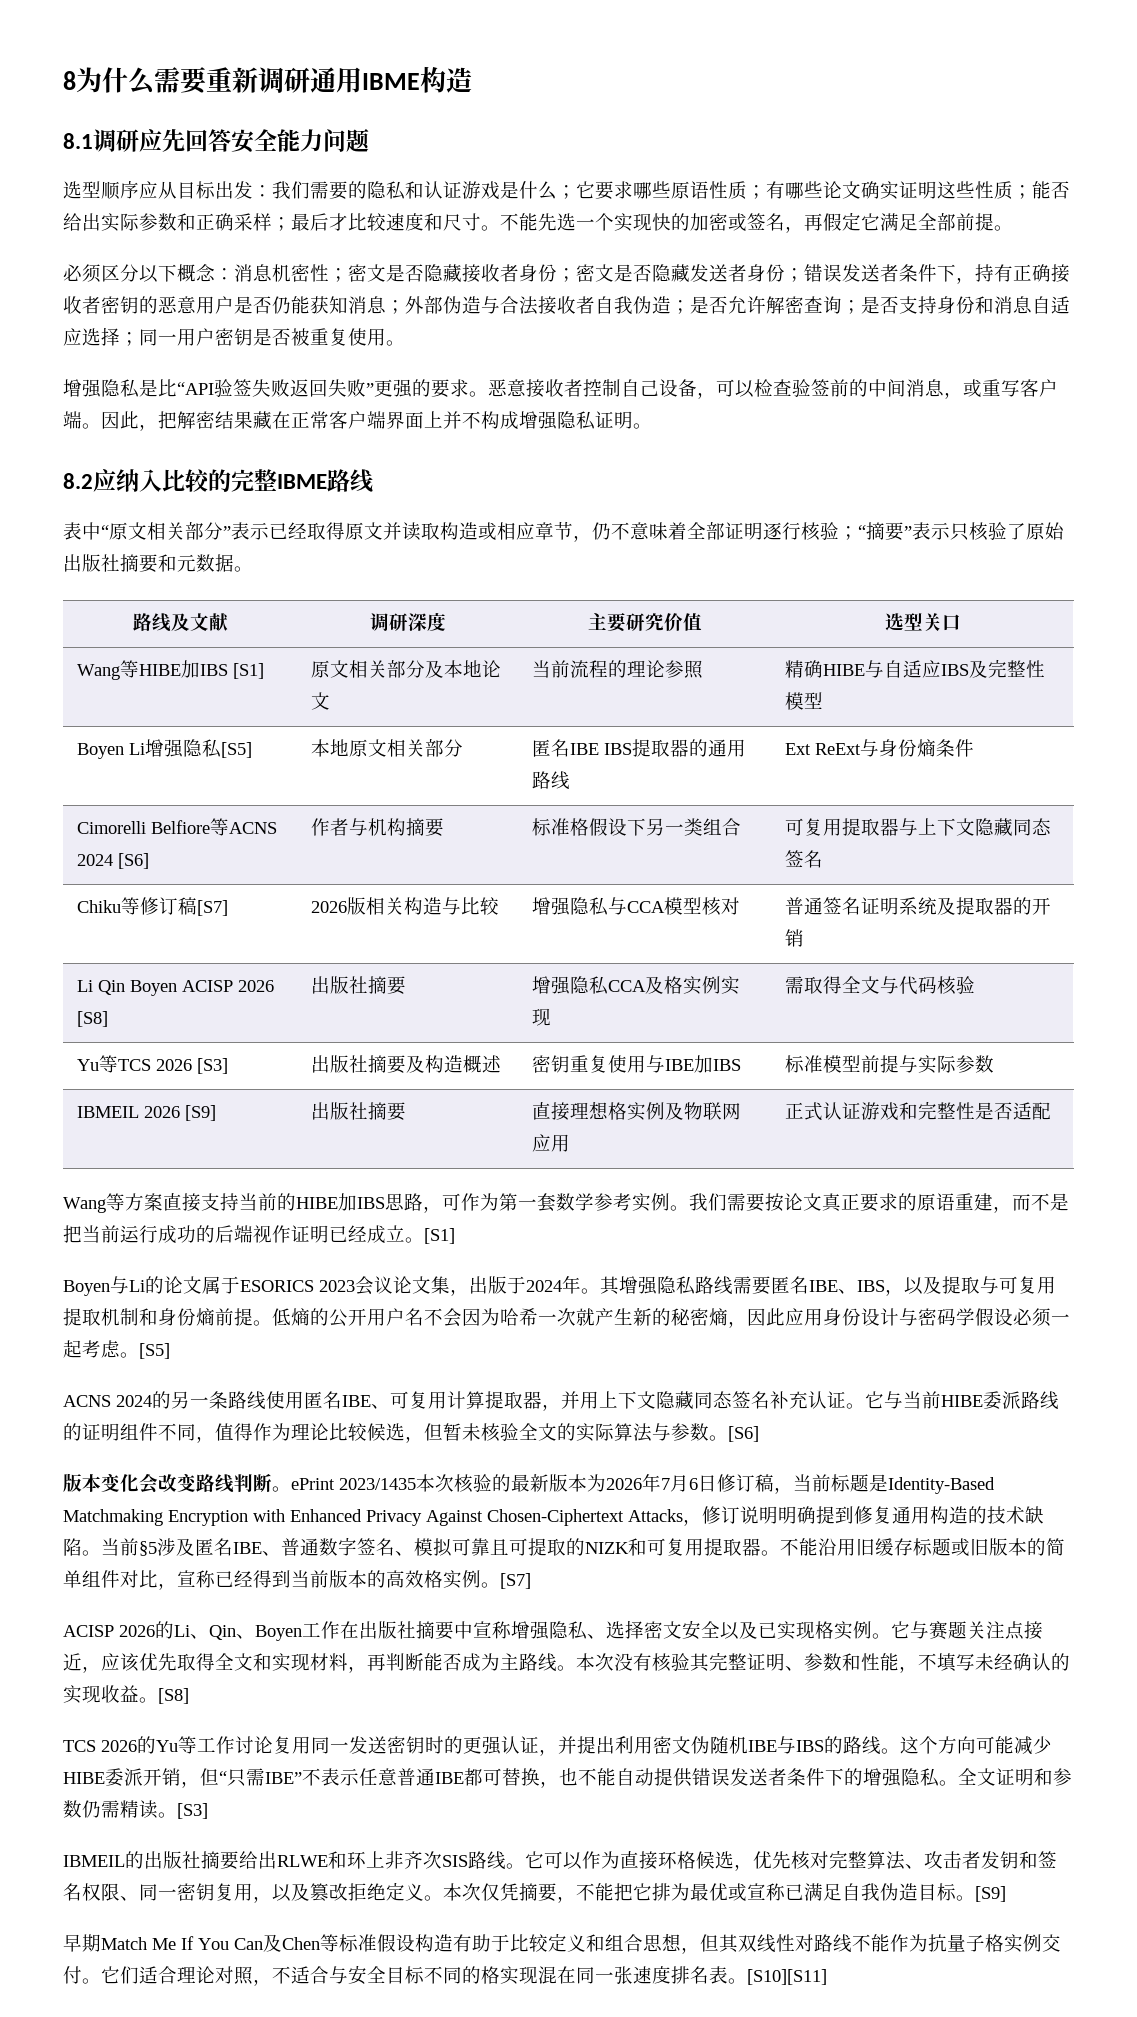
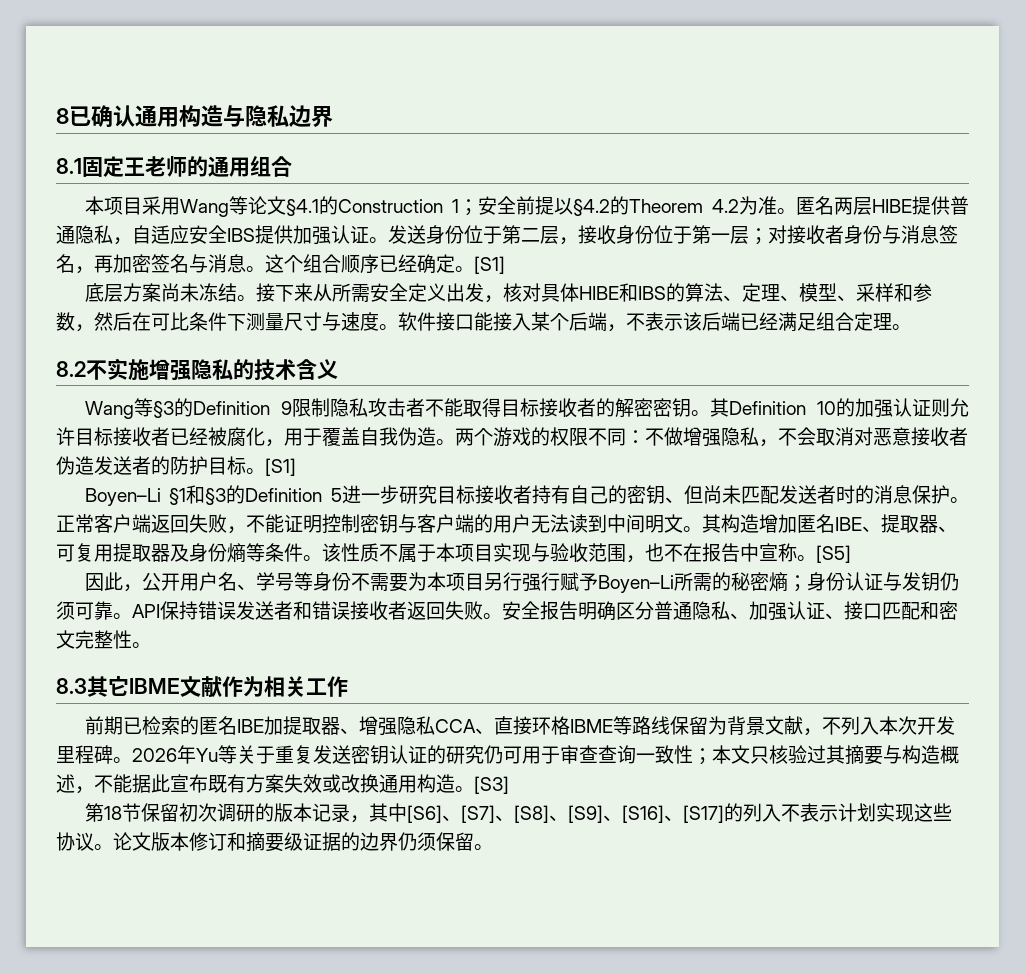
- 8为什么需要重新调研通用IBME构造
+ 8已确认通用构造与隐私边界
- 8.1调研应先回答安全能力问题
- 选型顺序应从目标出发：我们需要的隐私和认证游戏是什么；它要求哪些原语性质；有哪些论文确实证明这些性质；能否给出实际参数和正确采样；最后才比较速度和尺寸。不能先选一个实现快的加密或签名，再假定它满足全部前提。
- 必须区分以下概念：消息机密性；密文是否隐藏接收者身份；密文是否隐藏发送者身份；错误发送者条件下，持有正确接收者密钥的恶意用户是否仍能获知消息；外部伪造与合法接收者自我伪造；是否允许解密查询；是否支持身份和消息自适应选择；同一用户密钥是否被重复使用。
- 增强隐私是比“API验签失败返回失败”更强的要求。恶意接收者控制自己设备，可以检查验签前的中间消息，或重写客户端。因此，把解密结果藏在正常客户端界面上并不构成增强隐私证明。
- 8.2应纳入比较的完整IBME路线
- 表中“原文相关部分”表示已经取得原文并读取构造或相应章节，仍不意味着全部证明逐行核验；“摘要”表示只核验了原始出版社摘要和元数据。
- 路线及文献 | 调研深度 | 主要研究价值 | 选型关口
- Wang等HIBE加IBS [S1] | 原文相关部分及本地论文 | 当前流程的理论参照 | 精确HIBE与自适应IBS及完整性模型
- Boyen Li增强隐私[S5] | 本地原文相关部分 | 匿名IBE IBS提取器的通用路线 | Ext ReExt与身份熵条件
- Cimorelli Belfiore等ACNS 2024 [S6] | 作者与机构摘要 | 标准格假设下另一类组合 | 可复用提取器与上下文隐藏同态签名
- Chiku等修订稿[S7] | 2026版相关构造与比较 | 增强隐私与CCA模型核对 | 普通签名证明系统及提取器的开销
- Li Qin Boyen ACISP 2026 [S8] | 出版社摘要 | 增强隐私CCA及格实例实现 | 需取得全文与代码核验
- Yu等TCS 2026 [S3] | 出版社摘要及构造概述 | 密钥重复使用与IBE加IBS | 标准模型前提与实际参数
- IBMEIL 2026 [S9] | 出版社摘要 | 直接理想格实例及物联网应用 | 正式认证游戏和完整性是否适配
- Wang等方案直接支持当前的HIBE加IBS思路，可作为第一套数学参考实例。我们需要按论文真正要求的原语重建，而不是把当前运行成功的后端视作证明已经成立。[S1]
- Boyen与Li的论文属于ESORICS 2023会议论文集，出版于2024年。其增强隐私路线需要匿名IBE、IBS，以及提取与可复用提取机制和身份熵前提。低熵的公开用户名不会因为哈希一次就产生新的秘密熵，因此应用身份设计与密码学假设必须一起考虑。[S5]
- ACNS 2024的另一条路线使用匿名IBE、可复用计算提取器，并用上下文隐藏同态签名补充认证。它与当前HIBE委派路线的证明组件不同，值得作为理论比较候选，但暂未核验全文的实际算法与参数。[S6]
- 版本变化会改变路线判断。ePrint 2023/1435本次核验的最新版本为2026年7月6日修订稿，当前标题是Identity-Based Matchmaking Encryption with Enhanced Privacy Against Chosen-Ciphertext Attacks，修订说明明确提到修复通用构造的技术缺陷。当前§5涉及匿名IBE、普通数字签名、模拟可靠且可提取的NIZK和可复用提取器。不能沿用旧缓存标题或旧版本的简单组件对比，宣称已经得到当前版本的高效格实例。[S7]
- ACISP 2026的Li、Qin、Boyen工作在出版社摘要中宣称增强隐私、选择密文安全以及已实现格实例。它与赛题关注点接近，应该优先取得全文和实现材料，再判断能否成为主路线。本次没有核验其完整证明、参数和性能，不填写未经确认的实现收益。[S8]
- TCS 2026的Yu等工作讨论复用同一发送密钥时的更强认证，并提出利用密文伪随机IBE与IBS的路线。这个方向可能减少HIBE委派开销，但“只需IBE”不表示任意普通IBE都可替换，也不能自动提供错误发送者条件下的增强隐私。全文证明和参数仍需精读。[S3]
- IBMEIL的出版社摘要给出RLWE和环上非齐次SIS路线。它可以作为直接环格候选，优先核对完整算法、攻击者发钥和签名权限、同一密钥复用，以及篡改拒绝定义。本次仅凭摘要，不能把它排为最优或宣称已满足自我伪造目标。[S9]
- 早期Match Me If You Can及Chen等标准假设构造有助于比较定义和组合思想，但其双线性对路线不能作为抗量子格实例交付。它们适合理论对照，不适合与安全目标不同的格实现混在同一张速度排名表。[S10][S11]
+ 8.1固定王老师的通用组合
+ 本项目采用Wang等论文§4.1的Construction 1；安全前提以§4.2的Theorem 4.2为准。匿名两层HIBE提供普通隐私，自适应安全IBS提供加强认证。发送身份位于第二层，接收身份位于第一层；对接收者身份与消息签名，再加密签名与消息。这个组合顺序已经确定。[S1]
+ 底层方案尚未冻结。接下来从所需安全定义出发，核对具体HIBE和IBS的算法、定理、模型、采样和参数，然后在可比条件下测量尺寸与速度。软件接口能接入某个后端，不表示该后端已经满足组合定理。
+ 8.2不实施增强隐私的技术含义
+ Wang等§3的Definition 9限制隐私攻击者不能取得目标接收者的解密密钥。其Definition 10的加强认证则允许目标接收者已经被腐化，用于覆盖自我伪造。两个游戏的权限不同：不做增强隐私，不会取消对恶意接收者伪造发送者的防护目标。[S1]
+ Boyen–Li §1和§3的Definition 5进一步研究目标接收者持有自己的密钥、但尚未匹配发送者时的消息保护。正常客户端返回失败，不能证明控制密钥与客户端的用户无法读到中间明文。其构造增加匿名IBE、提取器、可复用提取器及身份熵等条件。该性质不属于本项目实现与验收范围，也不在报告中宣称。[S5]
+ 因此，公开用户名、学号等身份不需要为本项目另行强行赋予Boyen–Li所需的秘密熵；身份认证与发钥仍须可靠。API保持错误发送者和错误接收者返回失败。安全报告明确区分普通隐私、加强认证、接口匹配和密文完整性。
+ 8.3其它IBME文献作为相关工作
+ 前期已检索的匿名IBE加提取器、增强隐私CCA、直接环格IBME等路线保留为背景文献，不列入本次开发里程碑。2026年Yu等关于重复发送密钥认证的研究仍可用于审查查询一致性；本文只核验过其摘要与构造概述，不能据此宣布既有方案失效或改换通用构造。[S3]
+ 第18节保留初次调研的版本记录，其中[S6]、[S7]、[S8]、[S9]、[S16]、[S17]的列入不表示计划实现这些协议。论文版本修订和摘要级证据的边界仍须保留。

